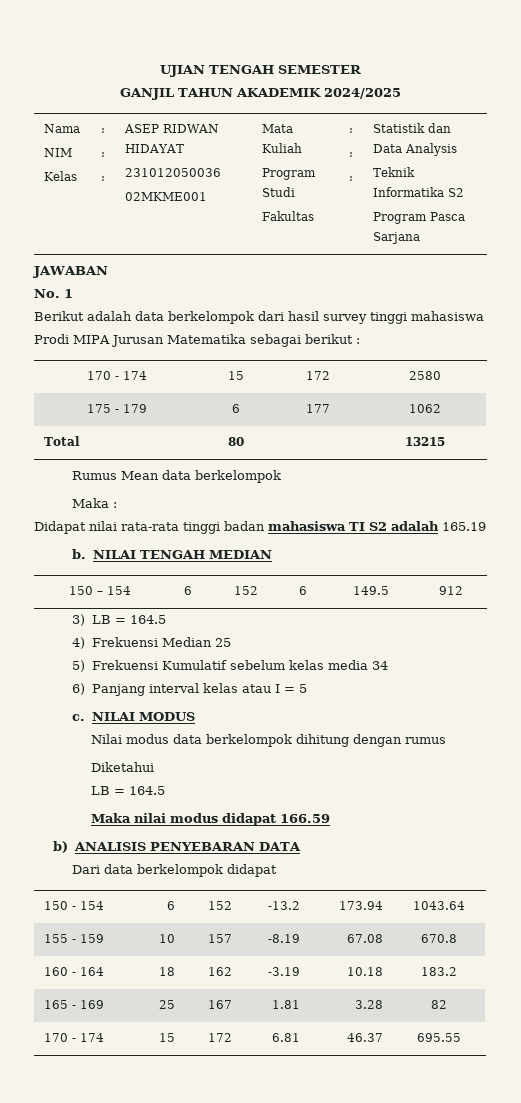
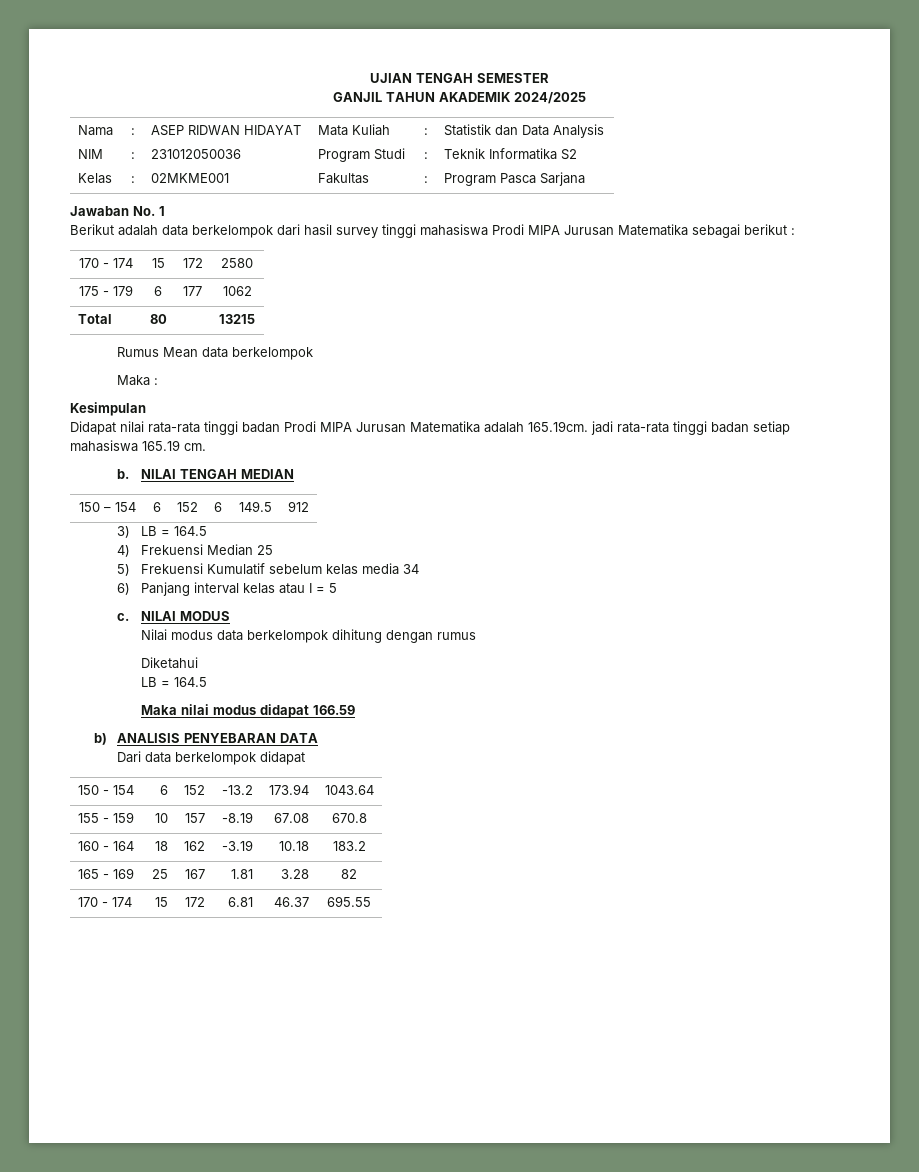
- JAWABAN
- No. 1
+ Jawaban No. 1
+ Kesimpulan
- Didapat nilai rata-rata tinggi badan mahasiswa TI S2 adalah 165.19
+ Didapat nilai rata-rata tinggi badan Prodi MIPA Jurusan Matematika adalah 165.19cm. jadi rata-rata tinggi badan setiap mahasiswa 165.19 cm.

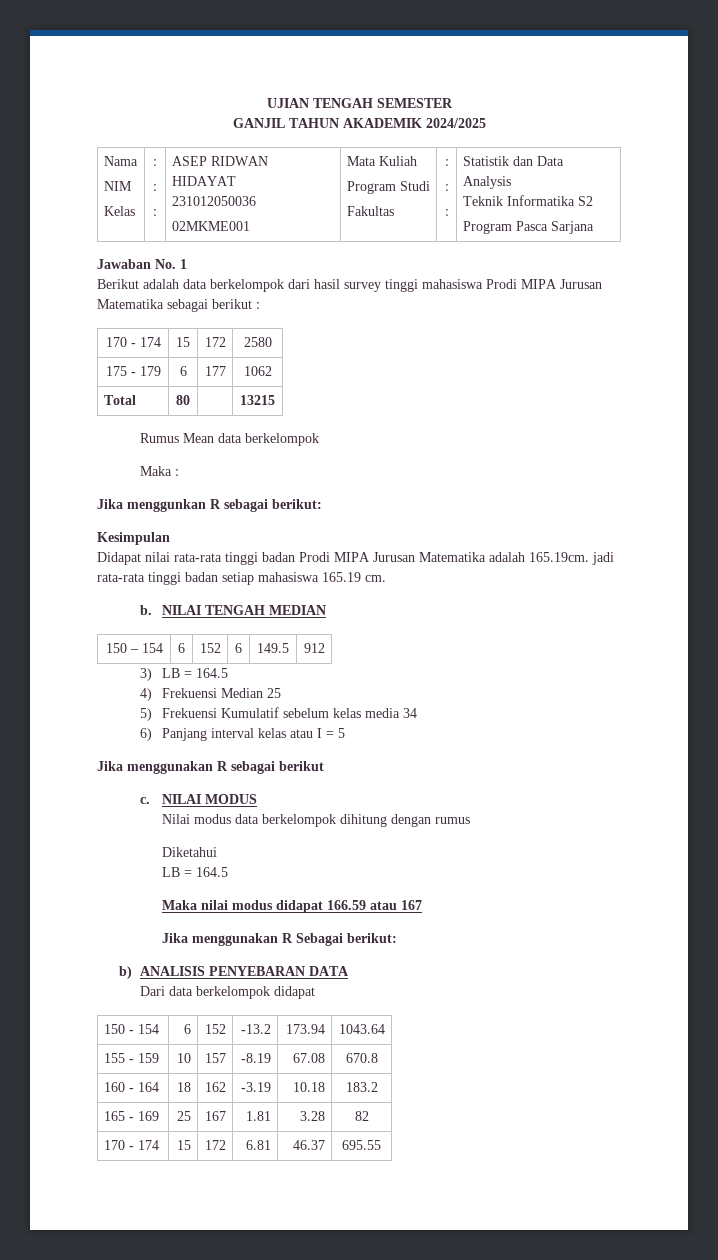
+ Jika menggunkan R sebagai berikut:
+ Jika menggunakan R sebagai berikut
- Maka nilai modus didapat 166.59
+ Maka nilai modus didapat 166.59 atau 167
+ Jika menggunakan R Sebagai berikut:

